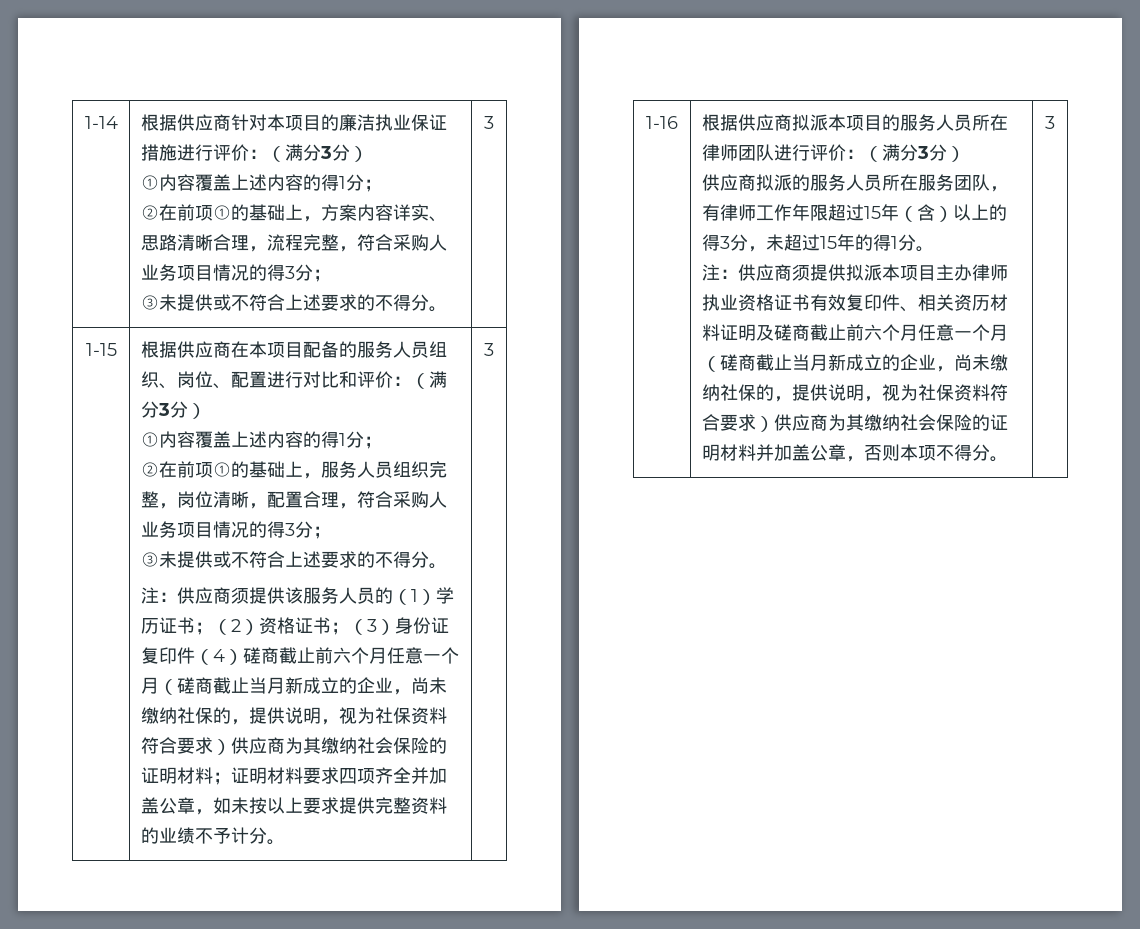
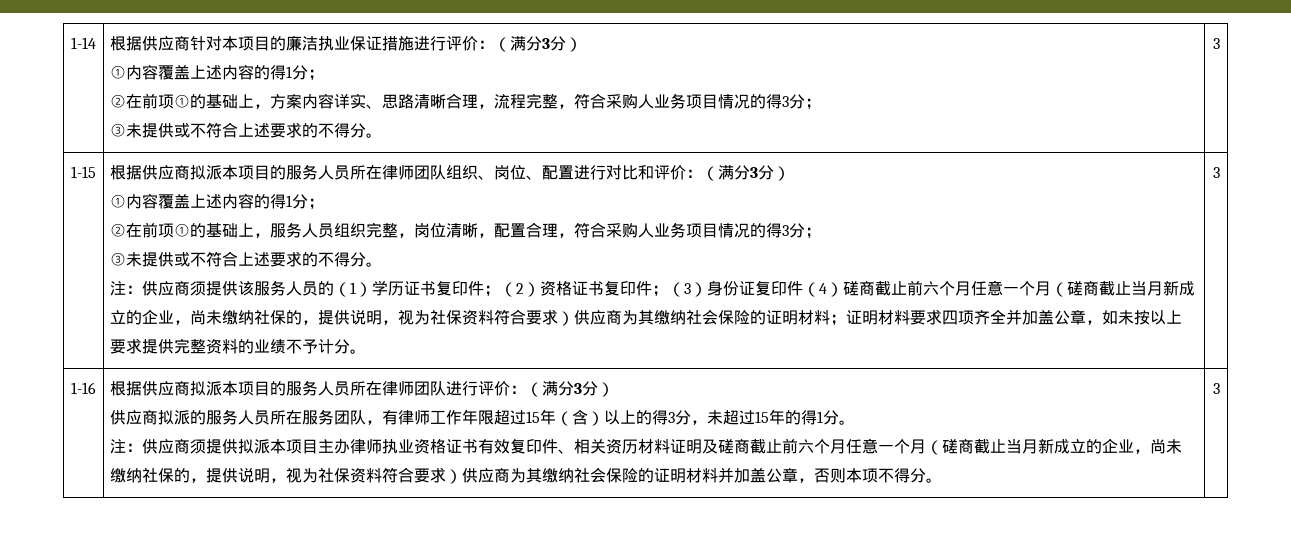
- 根据供应商在本项目配备的服务人员组织、岗位、配置进行对比和评价：（满分3分）
+ 根据供应商拟派本项目的服务人员所在律师团队组织、岗位、配置进行对比和评价：（满分3分）
- 供应商须提供该服务人员的（1）学历证书；
+ 供应商须提供该服务人员的（1）学历证书复印件；
- （2）资格证书；
+ （2）资格证书复印件；

